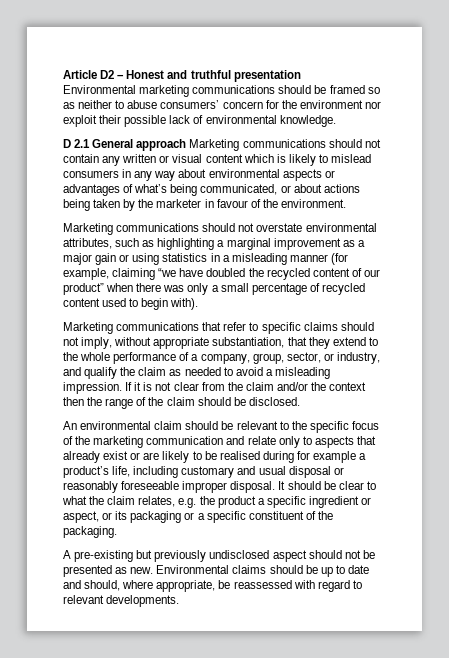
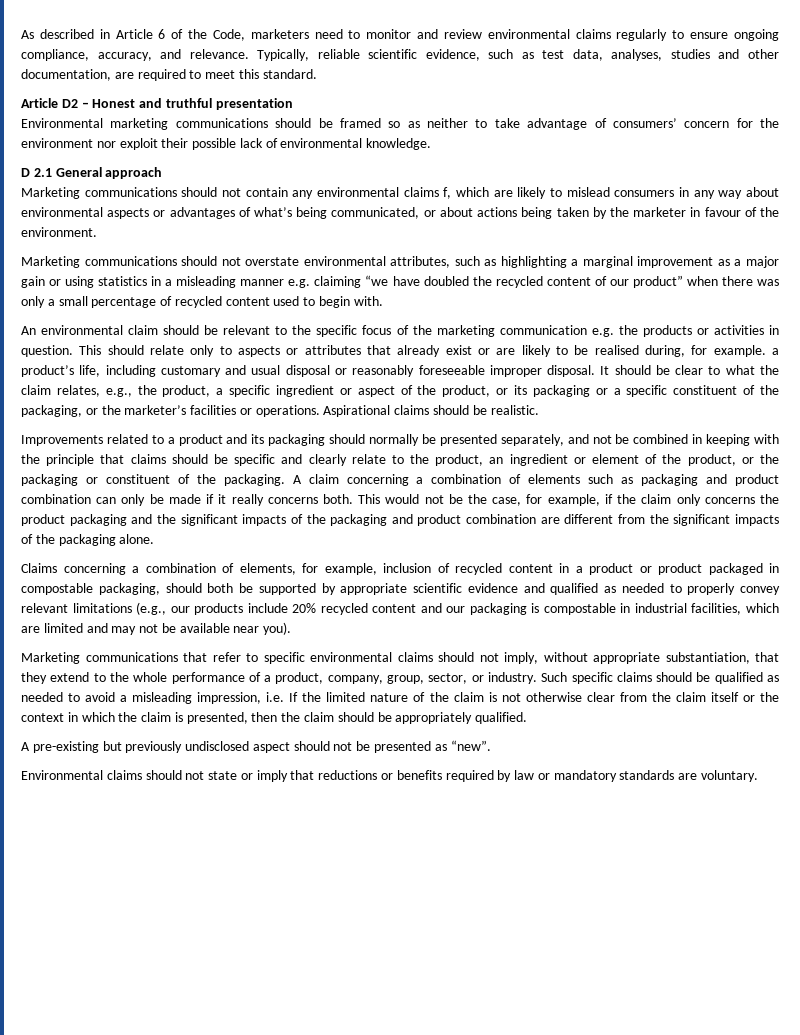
+ As described in Article 6 of the Code, marketers need to monitor and review environmental claims regularly to ensure ongoing compliance, accuracy, and relevance. Typically, reliable scientific evidence, such as test data, analyses, studies and other documentation, are required to meet this standard.
- Environmental marketing communications should be framed so as neither to abuse consumers’ concern for the environment nor exploit their possible lack of environmental knowledge.
+ Environmental marketing communications should be framed so as neither to take advantage of consumers’ concern for the environment nor exploit their possible lack of environmental knowledge.
- D 2.1 General approach Marketing communications should not contain any written or visual content which is likely to mislead consumers in any way about environmental aspects or advantages of what’s being communicated, or about actions being taken by the marketer in favour of the environment.
+ D 2.1 General approach
+ Marketing communications should not contain any environmental claims f, which are likely to mislead consumers in any way about environmental aspects or advantages of what’s being communicated, or about actions being taken by the marketer in favour of the environment.
- Marketing communications should not overstate environmental attributes, such as highlighting a marginal improvement as a major gain or using statistics in a misleading manner (for example, claiming “we have doubled the recycled content of our product” when there was only a small percentage of recycled content used to begin with).
- Marketing communications that refer to specific claims should not imply, without appropriate substantiation, that they extend to the whole performance of a company, group, sector, or industry, and qualify the claim as needed to avoid a misleading impression. If it is not clear from the claim and/or the context then the range of the claim should be disclosed.
+ Marketing communications should not overstate environmental attributes, such as highlighting a marginal improvement as a major gain or using statistics in a misleading manner e.g. claiming “we have doubled the recycled content of our product” when there was only a small percentage of recycled content used to begin with.
- An environmental claim should be relevant to the specific focus of the marketing communication and relate only to aspects that already exist or are likely to be realised during for example a product’s life, including customary and usual disposal or reasonably foreseeable improper disposal.
+ An environmental claim should be relevant to the specific focus of the marketing communication e.g. the products or activities in question. This should relate only to aspects or attributes that already exist or are likely to be realised during, for example. a product’s life, including customary and usual disposal or reasonably foreseeable improper disposal.
- It should be clear to what the claim relates, e.g. the product a specific ingredient or aspect, or its packaging or a specific constituent of the packaging.
+ It should be clear to what the claim relates, e.g., the product, a specific ingredient or aspect of the product, or its packaging or a specific constituent of the packaging, or the marketer’s facilities or operations. Aspirational claims should be realistic.
+ Improvements related to a product and its packaging should normally be presented separately, and not be combined in keeping with the principle that claims should be specific and clearly relate to the product, an ingredient or element of the product, or the packaging or constituent of the packaging. A claim concerning a combination of elements such as packaging and product combination can only be made if it really concerns both. This would not be the case, for example, if the claim only concerns the product packaging and the significant impacts of the packaging and product combination are different from the significant impacts of the packaging alone.
+ Claims concerning a combination of elements, for example, inclusion of recycled content in a product or product packaged in compostable packaging, should both be supported by appropriate scientific evidence and qualified as needed to properly convey relevant limitations (e.g., our products include 20% recycled content and our packaging is compostable in industrial facilities, which are limited and may not be available near you).
+ Marketing communications that refer to specific environmental claims should not imply, without appropriate substantiation, that they extend to the whole performance of a product, company, group, sector, or industry. Such specific claims should be qualified as needed to avoid a misleading impression, i.e. If the limited nature of the claim is not otherwise clear from the claim itself or the context in which the claim is presented, then the claim should be appropriately qualified.
- A pre-existing but previously undisclosed aspect should not be presented as new. Environmental claims should be up to date and should, where appropriate, be reassessed with regard to relevant developments.
+ A pre-existing but previously undisclosed aspect should not be presented as “new”.
+ Environmental claims should not state or imply that reductions or benefits required by law or mandatory standards are voluntary.

